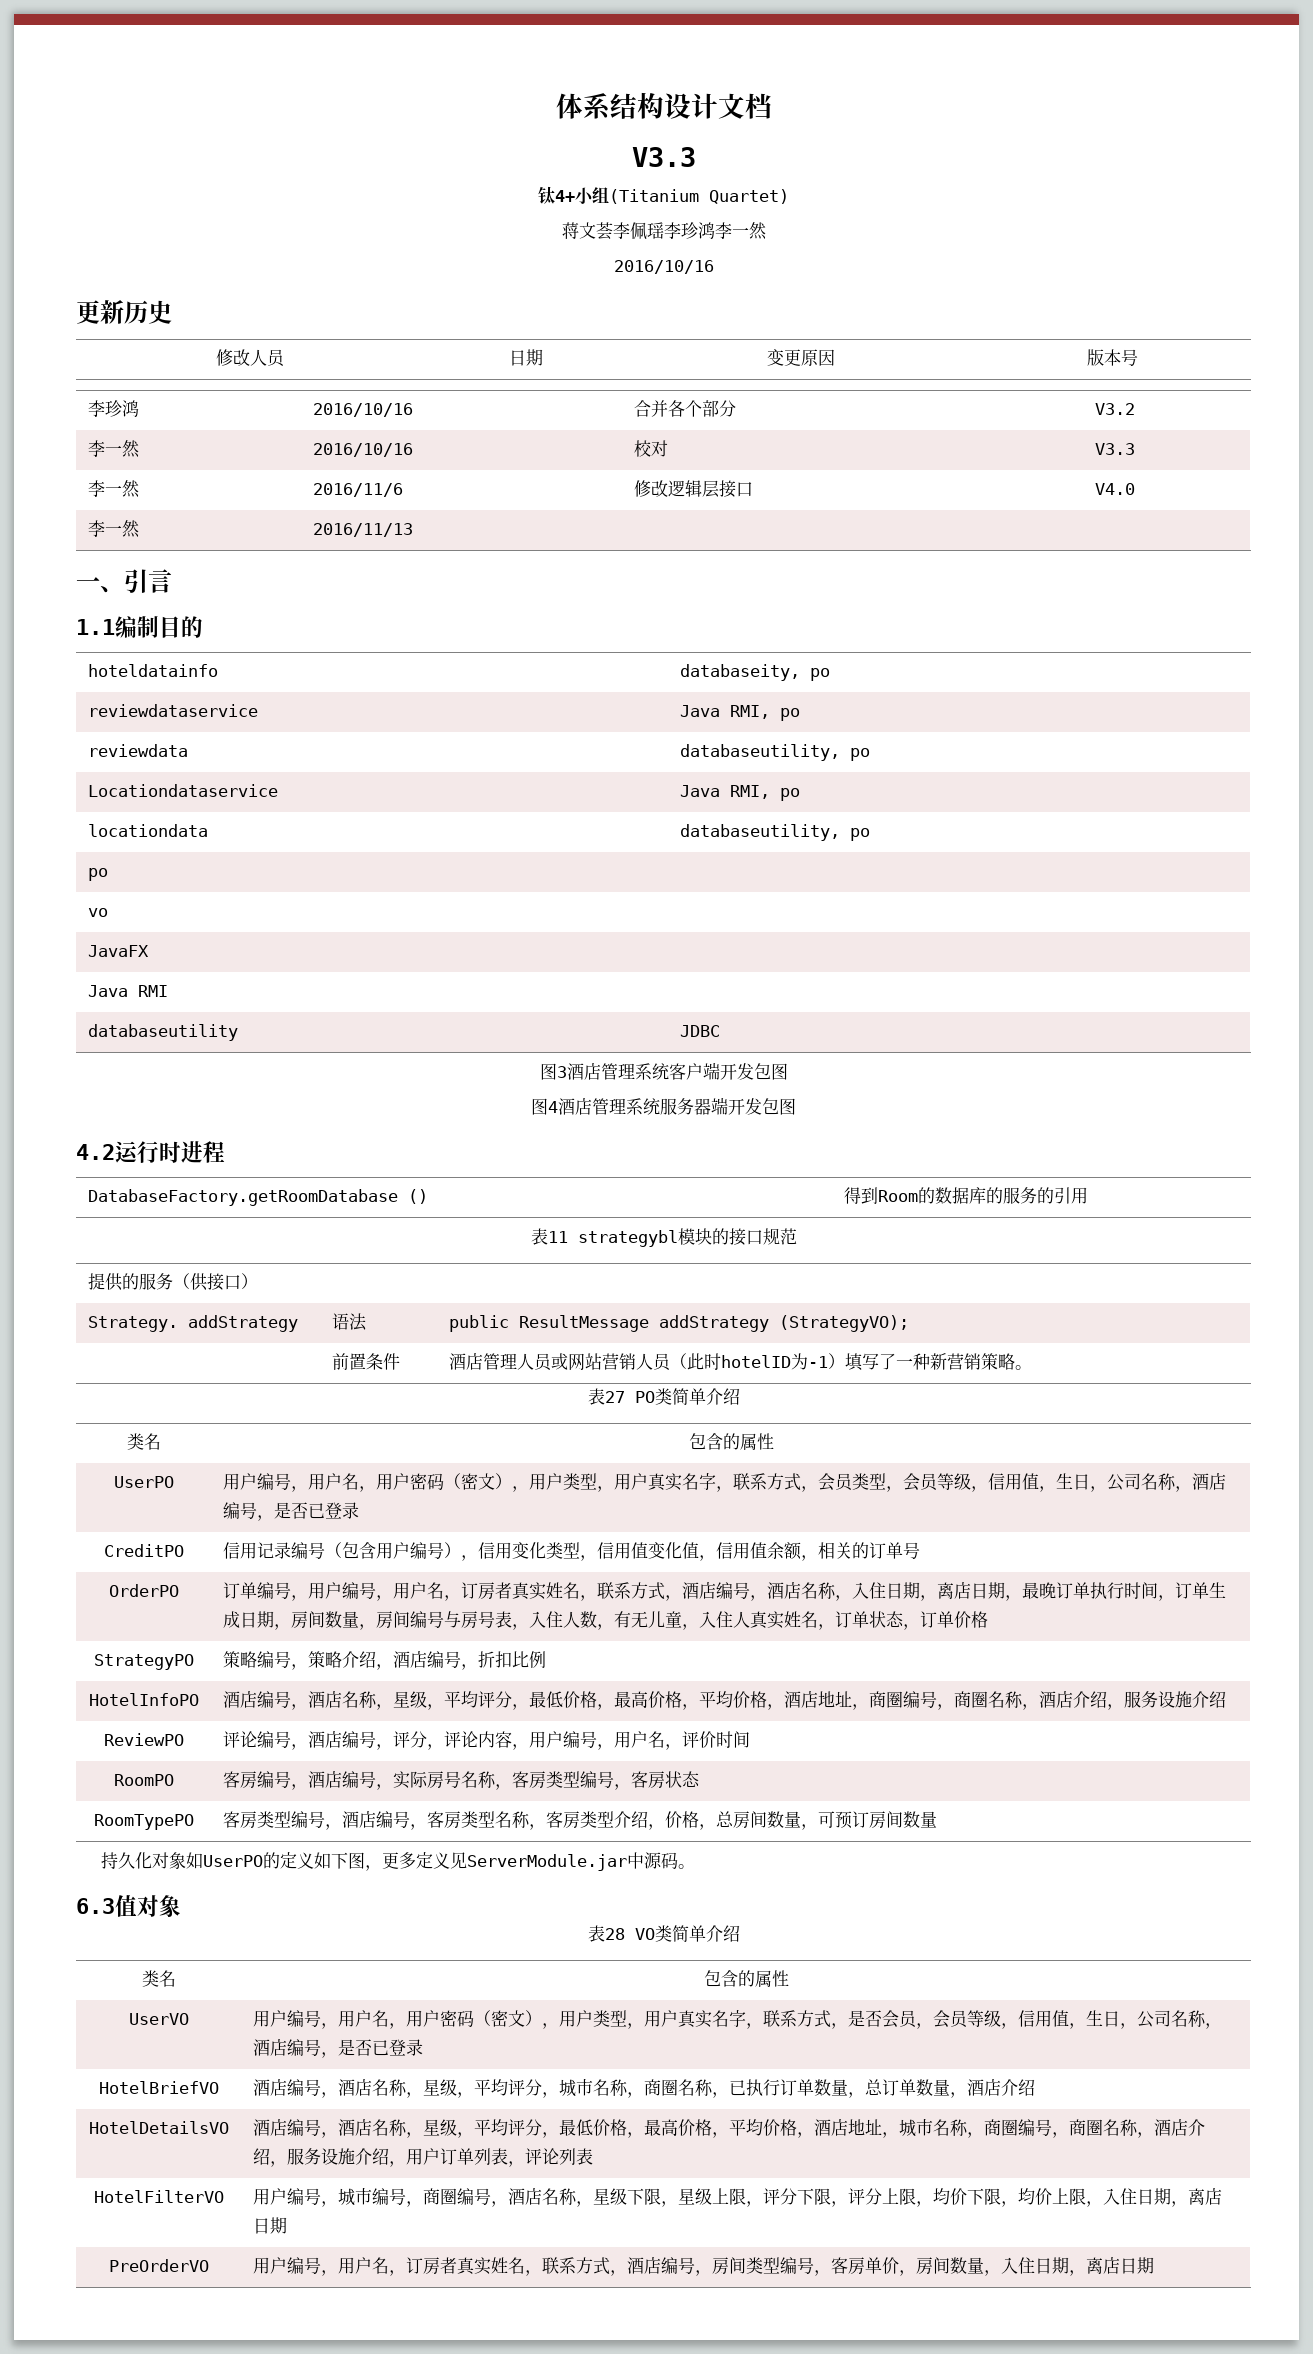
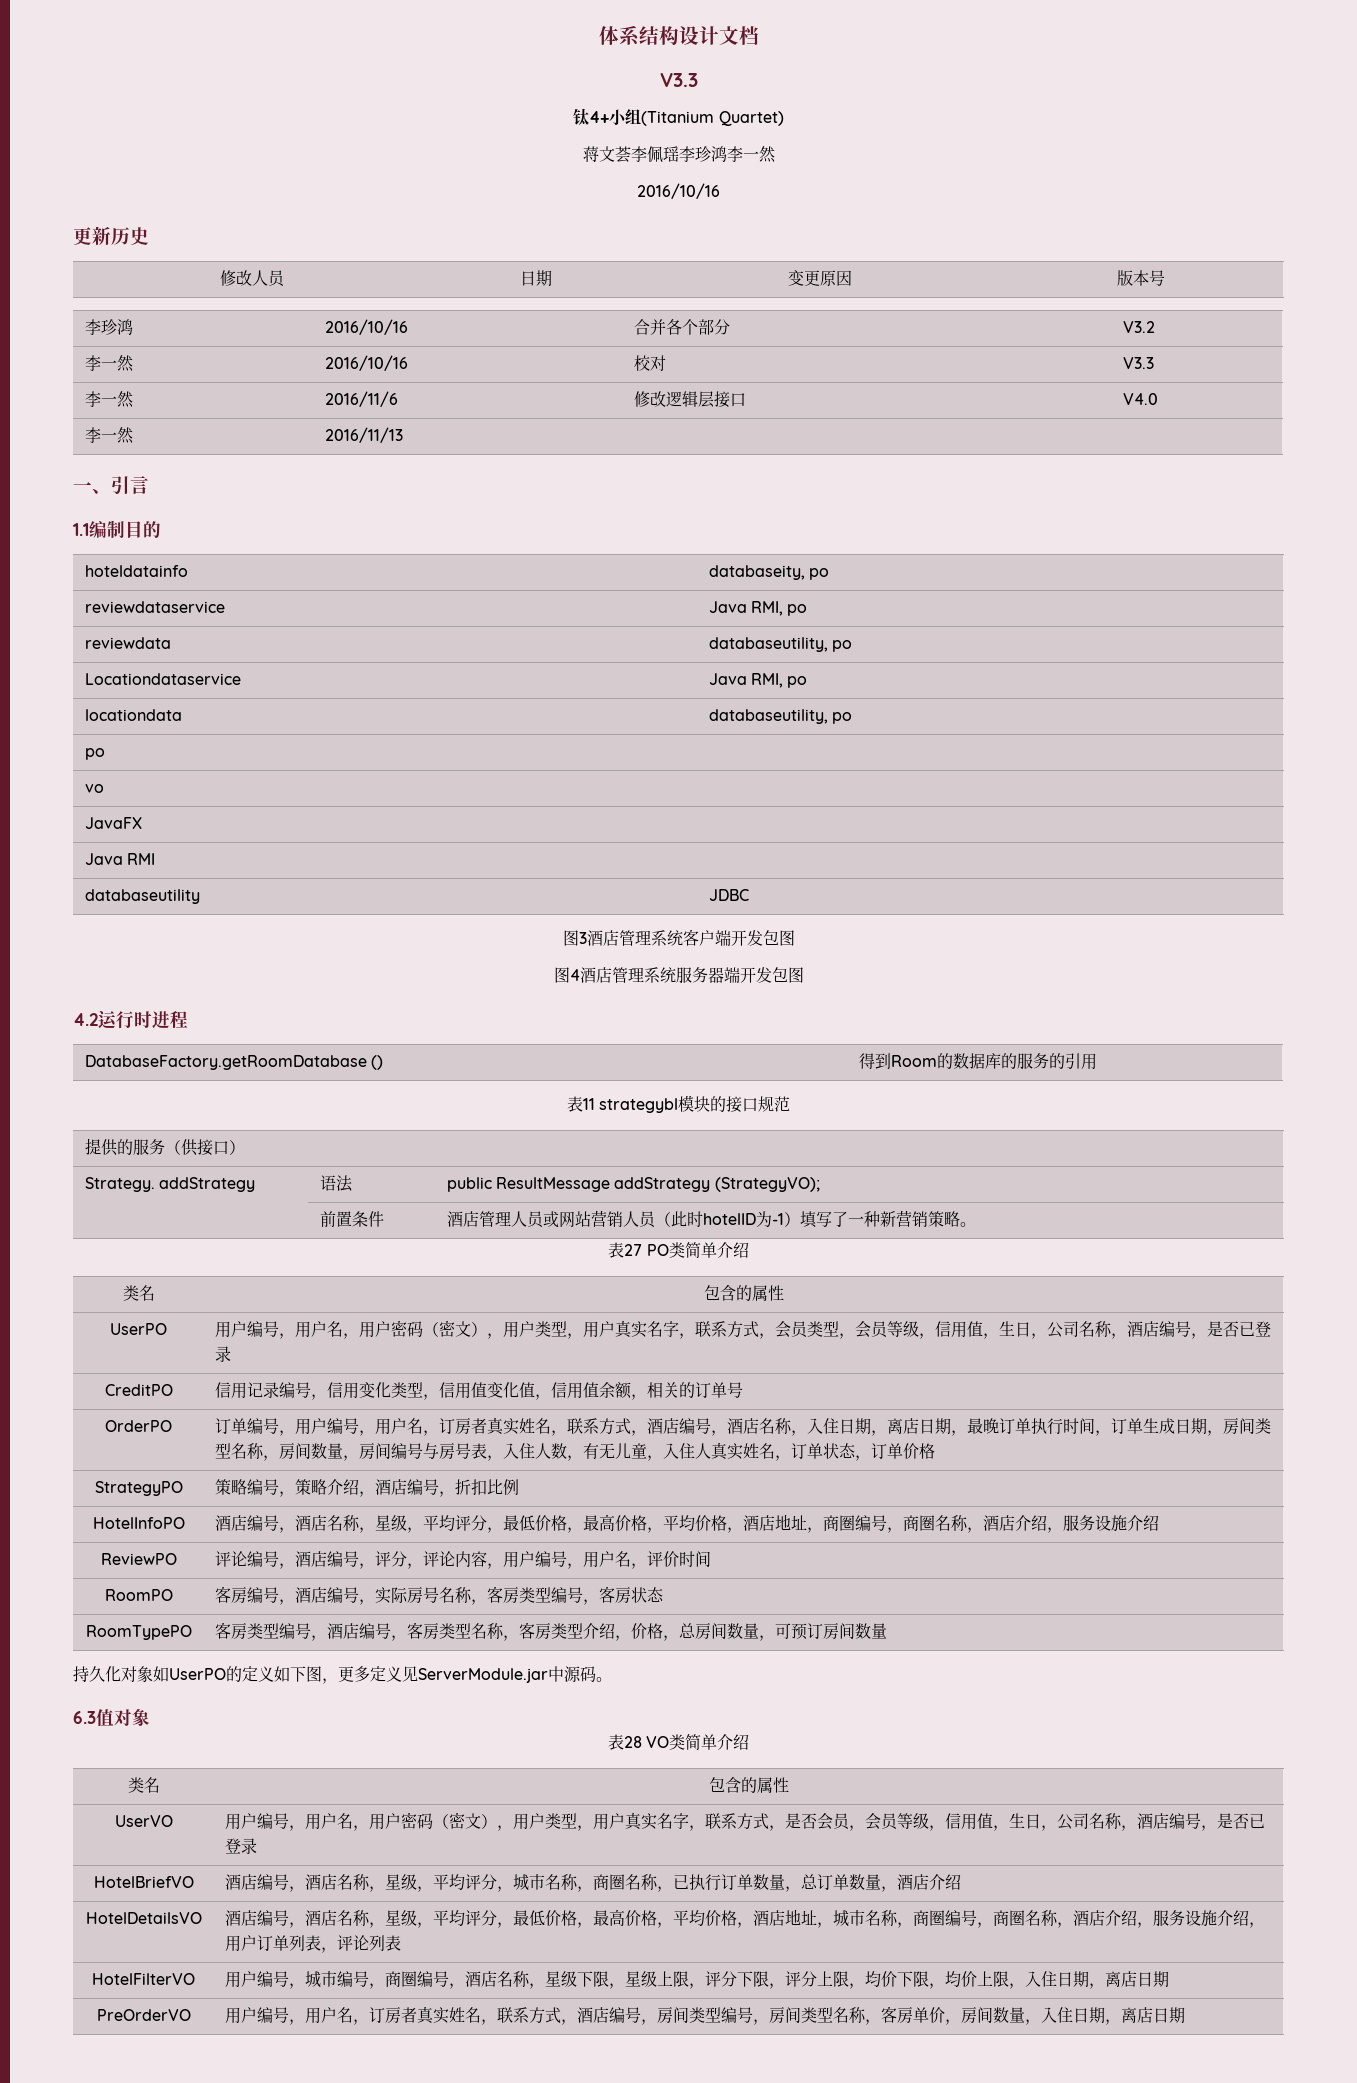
- CreditPO | 信用记录编号（包含用户编号），信用变化类型，信用值变化值，信用值余额，相关的订单号
+ CreditPO | 信用记录编号，信用变化类型，信用值变化值，信用值余额，相关的订单号
- 订单编号，用户编号，用户名，订房者真实姓名，联系方式，酒店编号，酒店名称，入住日期，离店日期，最晚订单执行时间，订单生成日期，房间数量，房间编号与房号表，入住人数，有无儿童，入住人真实姓名，订单状态，订单价格
+ 订单编号，用户编号，用户名，订房者真实姓名，联系方式，酒店编号，酒店名称，入住日期，离店日期，最晚订单执行时间，订单生成日期，房间类型名称，房间数量，房间编号与房号表，入住人数，有无儿童，入住人真实姓名，订单状态，订单价格
- PreOrderVO | 用户编号，用户名，订房者真实姓名，联系方式，酒店编号，房间类型编号，客房单价，房间数量，入住日期，离店日期
+ PreOrderVO | 用户编号，用户名，订房者真实姓名，联系方式，酒店编号，房间类型编号，房间类型名称，客房单价，房间数量，入住日期，离店日期

